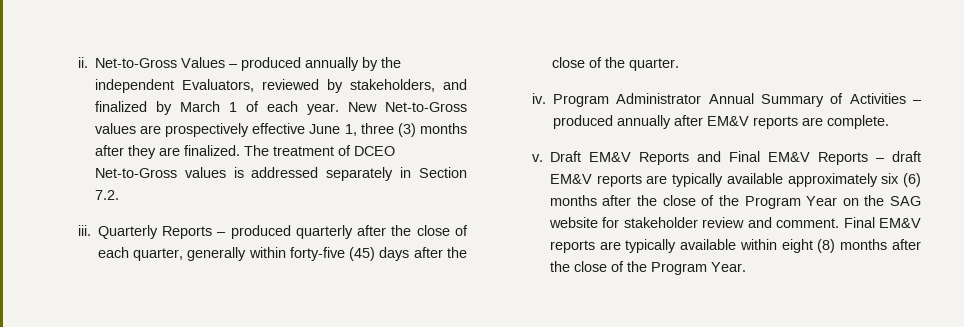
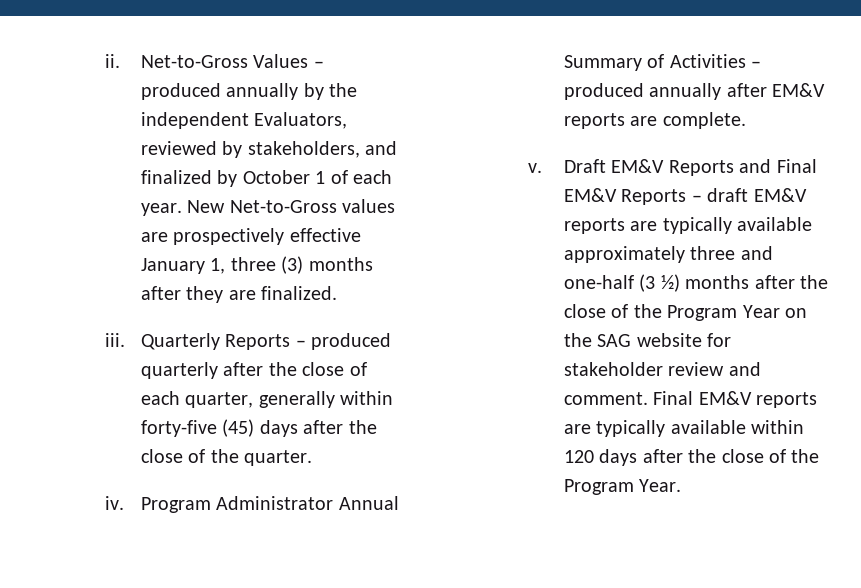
- Net-to-Gross Values – produced annually by the independent Evaluators, reviewed by stakeholders, and finalized by March 1 of each year.
+ Net-to-Gross Values – produced annually by the independent Evaluators, reviewed by stakeholders, and finalized by October 1 of each year.
- New Net-to-Gross values are prospectively effective June 1, three (3) months after they are finalized. The treatment of DCEO Net-to-Gross values is addressed separately in Section 7.2.
+ New Net-to-Gross values are prospectively effective January 1, three (3) months after they are finalized.
- Draft EM&V Reports and Final EM&V Reports – draft EM&V reports are typically available approximately six (6) months after the close of the Program Year on the SAG website for stakeholder review and comment.
+ Draft EM&V Reports and Final EM&V Reports – draft EM&V reports are typically available approximately three and one-half (3 ½) months after the close of the Program Year on the SAG website for stakeholder review and comment.
- Final EM&V reports are typically available within eight (8) months after the close of the Program Year.
+ Final EM&V reports are typically available within 120 days after the close of the Program Year.

